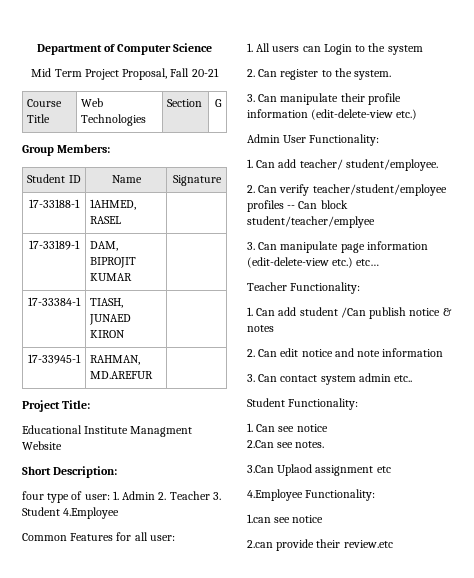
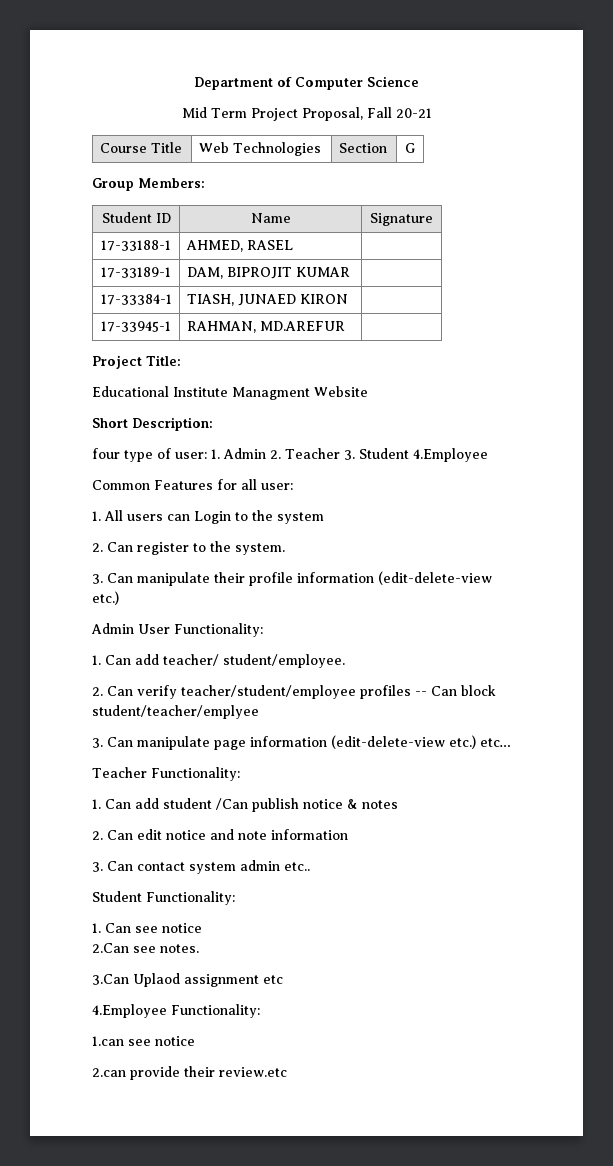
- 17-33188-1 | 1AHMED, RASEL |
+ 17-33188-1 | AHMED, RASEL |

